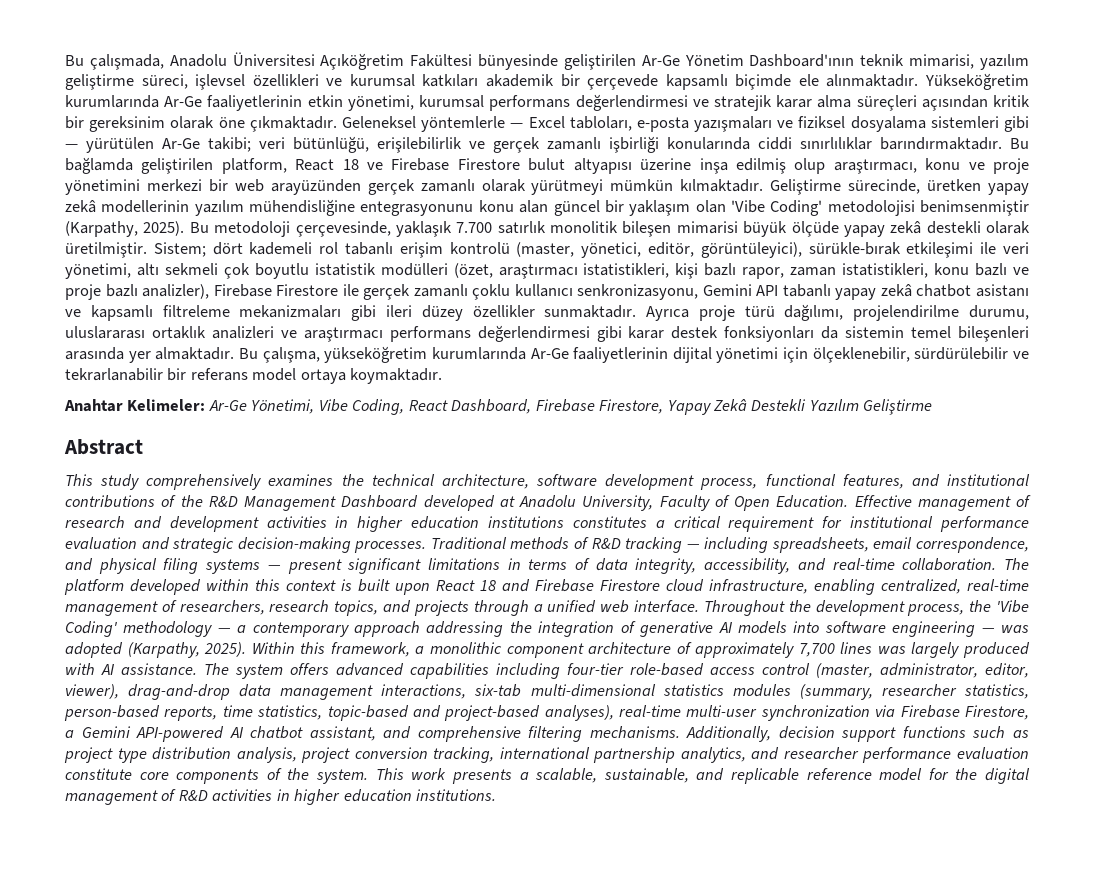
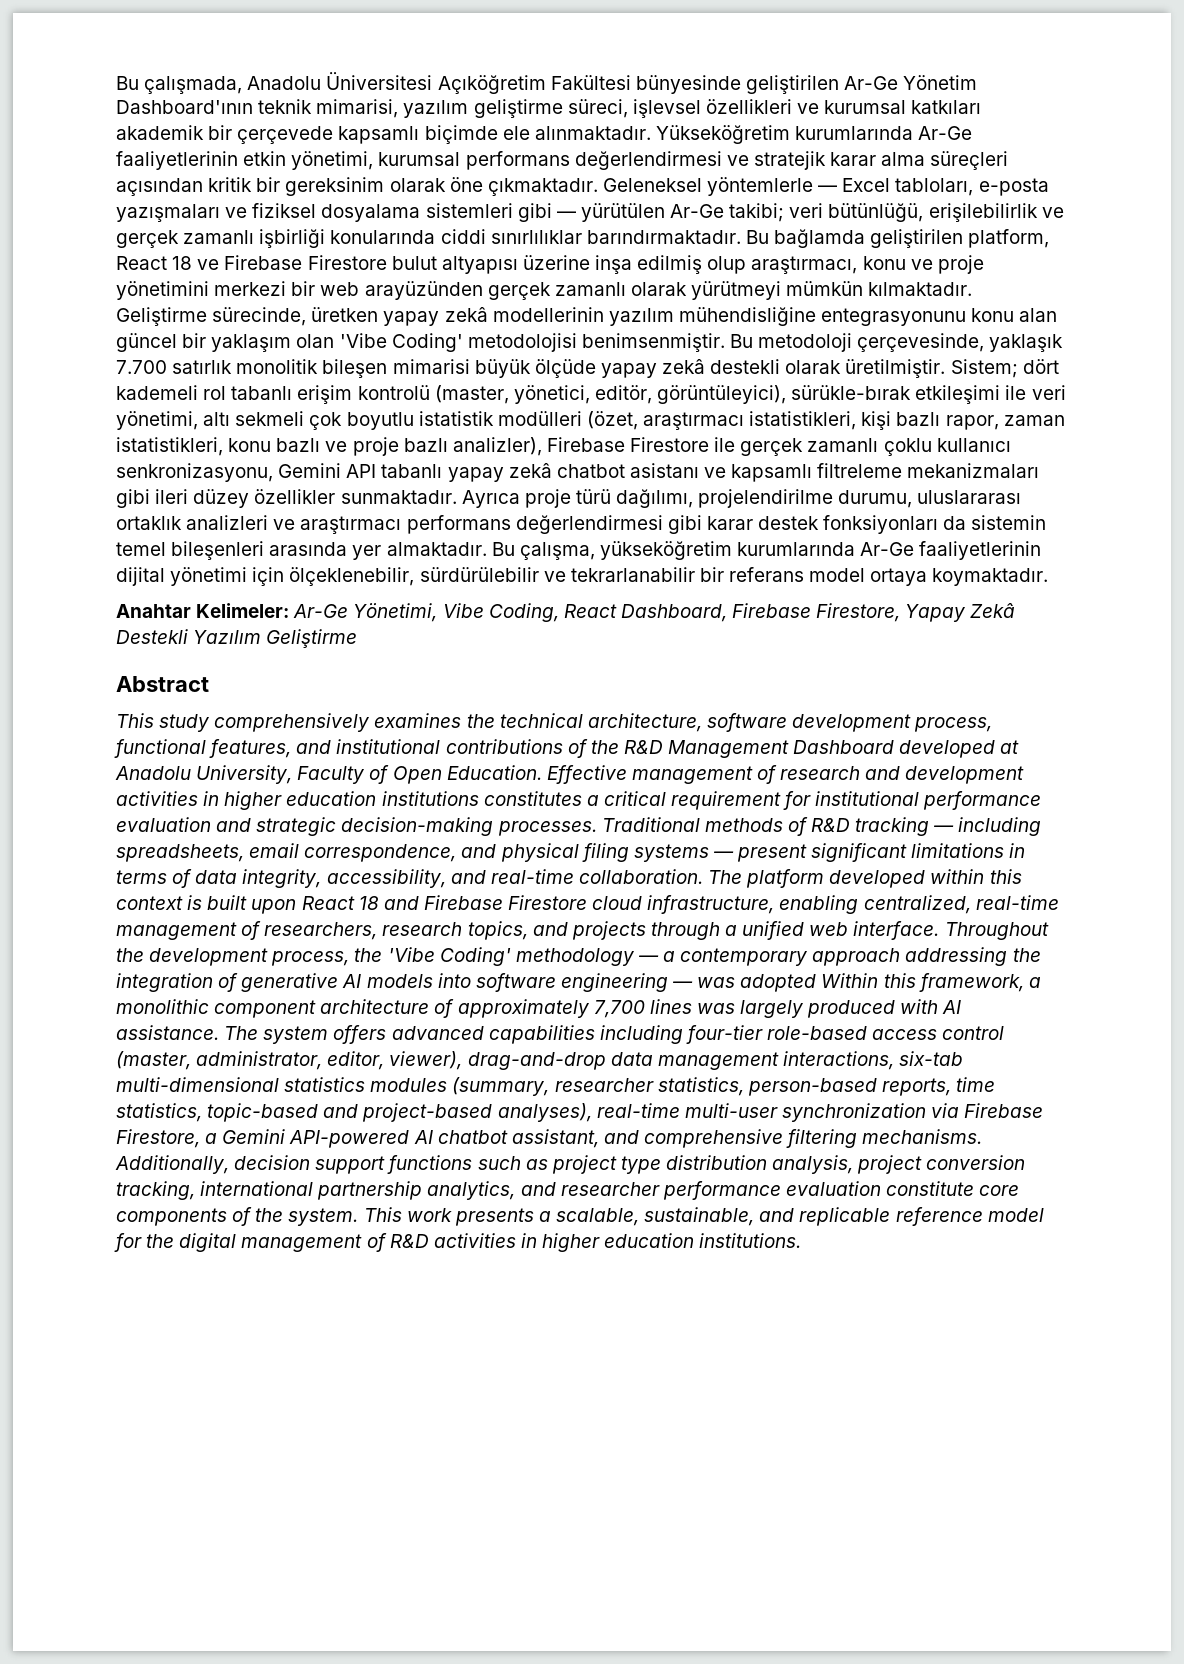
- Geliştirme sürecinde, üretken yapay zekâ modellerinin yazılım mühendisliğine entegrasyonunu konu alan güncel bir yaklaşım olan 'Vibe Coding' metodolojisi benimsenmiştir (Karpathy, 2025).
+ Geliştirme sürecinde, üretken yapay zekâ modellerinin yazılım mühendisliğine entegrasyonunu konu alan güncel bir yaklaşım olan 'Vibe Coding' metodolojisi benimsenmiştir.
- Throughout the development process, the 'Vibe Coding' methodology — a contemporary approach addressing the integration of generative AI models into software engineering — was adopted (Karpathy, 2025). Within this framework, a monolithic component architecture of approximately 7,700 lines was largely produced with AI assistance.
+ Throughout the development process, the 'Vibe Coding' methodology — a contemporary approach addressing the integration of generative AI models into software engineering — was adopted Within this framework, a monolithic component architecture of approximately 7,700 lines was largely produced with AI assistance.

